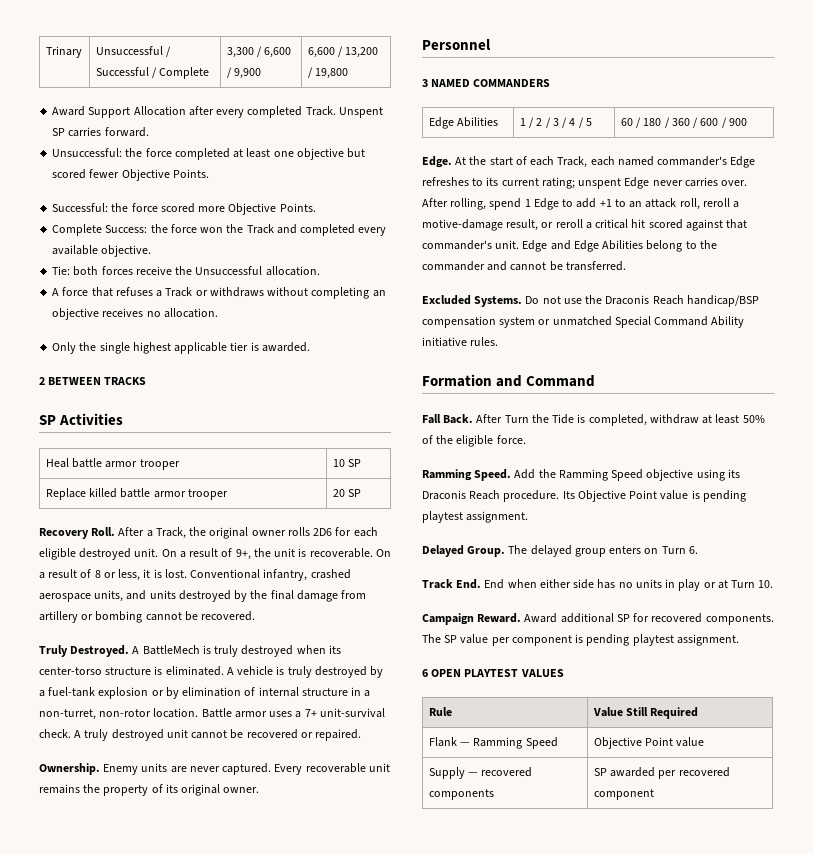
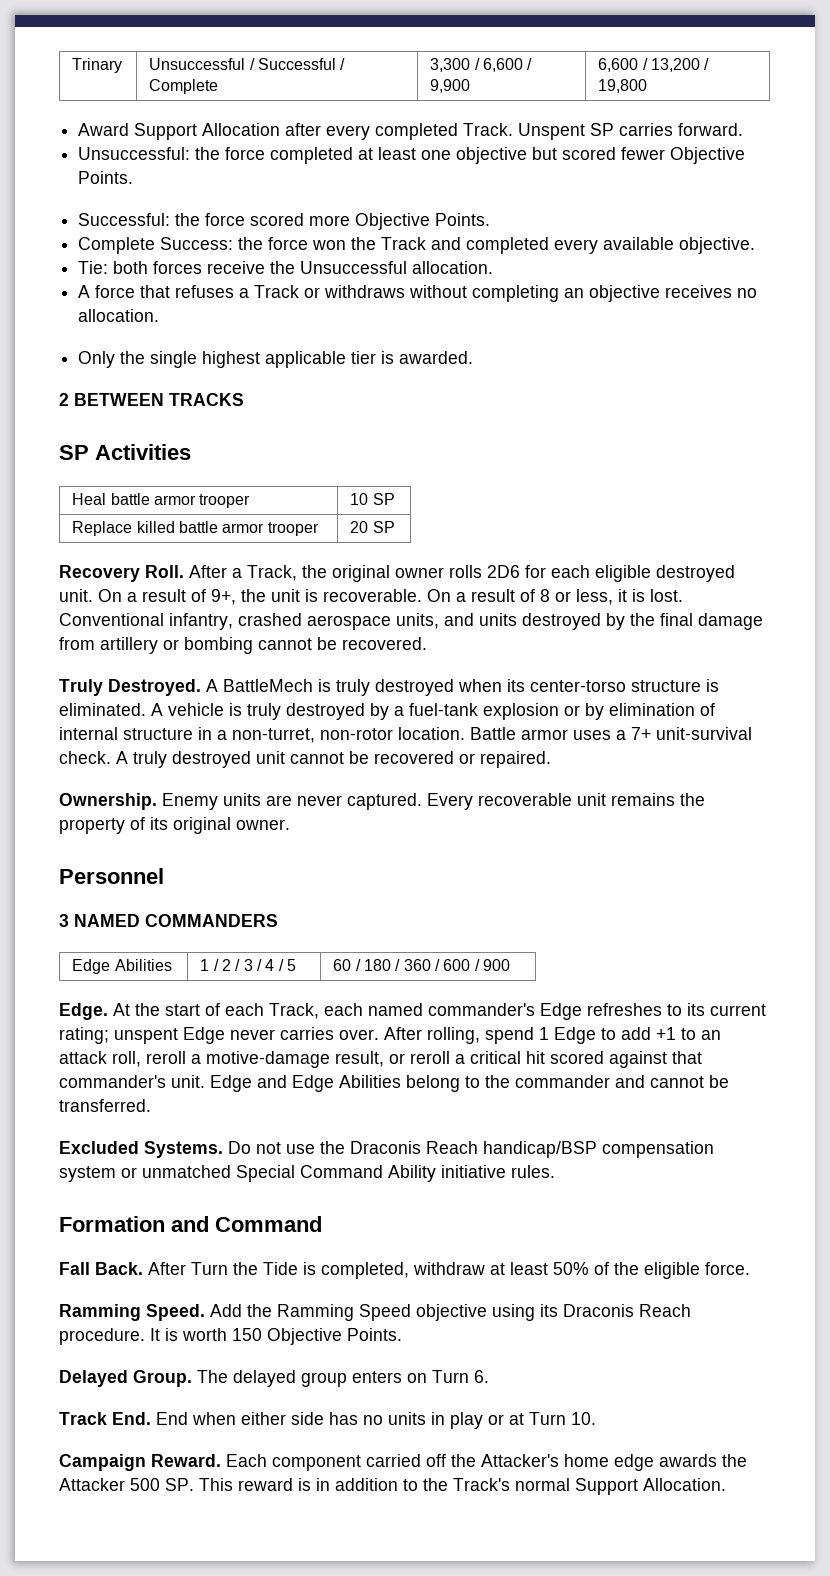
- Its Objective Point value is pending playtest assignment.
+ It is worth 150 Objective Points.
- Award additional SP for recovered components. The SP value per component is pending playtest assignment.
- 6 OPEN PLAYTEST VALUES
- Rule | Value Still Required
- Flank — Ramming Speed | Objective Point value
- Supply — recovered components | SP awarded per recovered component
+ Each component carried off the Attacker's home edge awards the Attacker 500 SP. This reward is in addition to the Track's normal Support Allocation.

